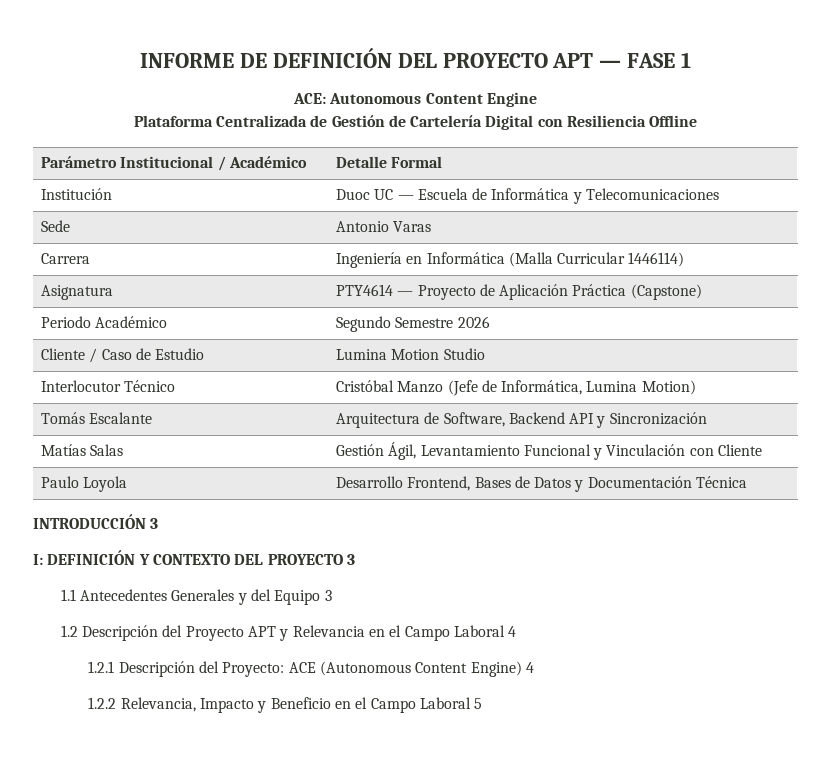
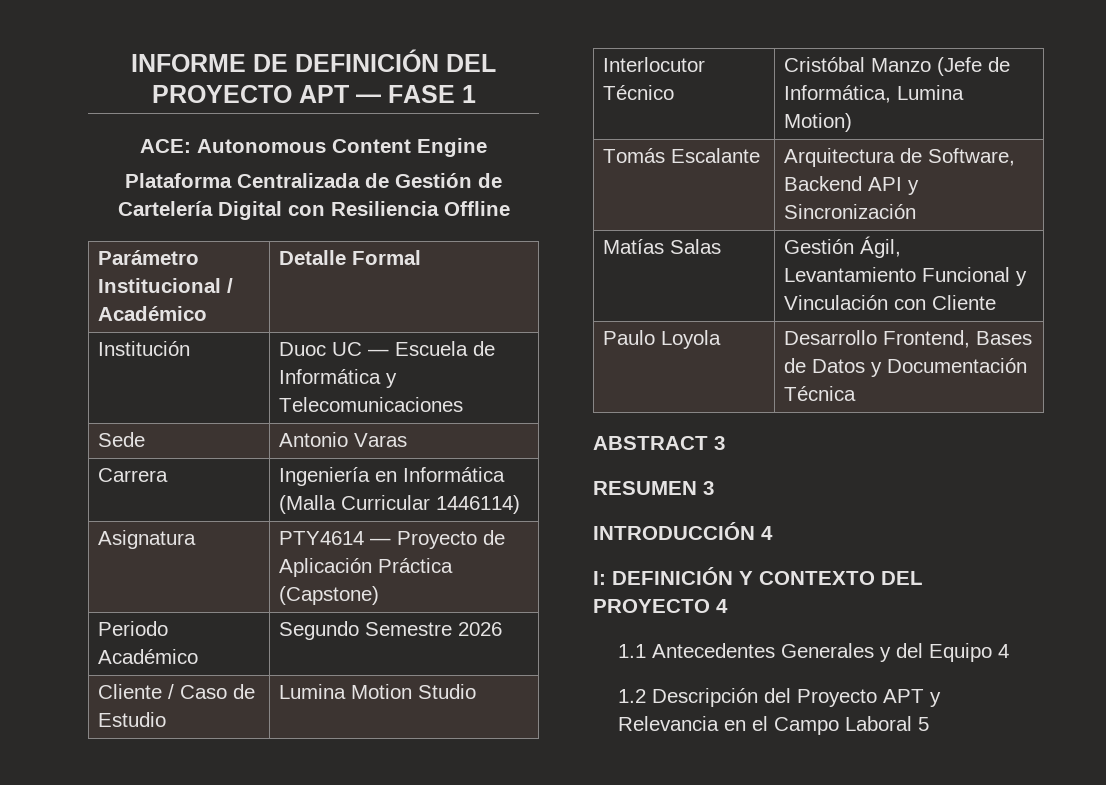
+ ABSTRACT 3
+ RESUMEN 3
- INTRODUCCIÓN 3
+ INTRODUCCIÓN 4
- I: DEFINICIÓN Y CONTEXTO DEL PROYECTO 3
+ I: DEFINICIÓN Y CONTEXTO DEL PROYECTO 4
- 1.1 Antecedentes Generales y del Equipo 3
+ 1.1 Antecedentes Generales y del Equipo 4
- 1.2 Descripción del Proyecto APT y Relevancia en el Campo Laboral 4
- 1.2.1 Descripción del Proyecto: ACE (Autonomous Content Engine) 4
- 1.2.2 Relevancia, Impacto y Beneficio en el Campo Laboral 5
+ 1.2 Descripción del Proyecto APT y Relevancia en el Campo Laboral 5

